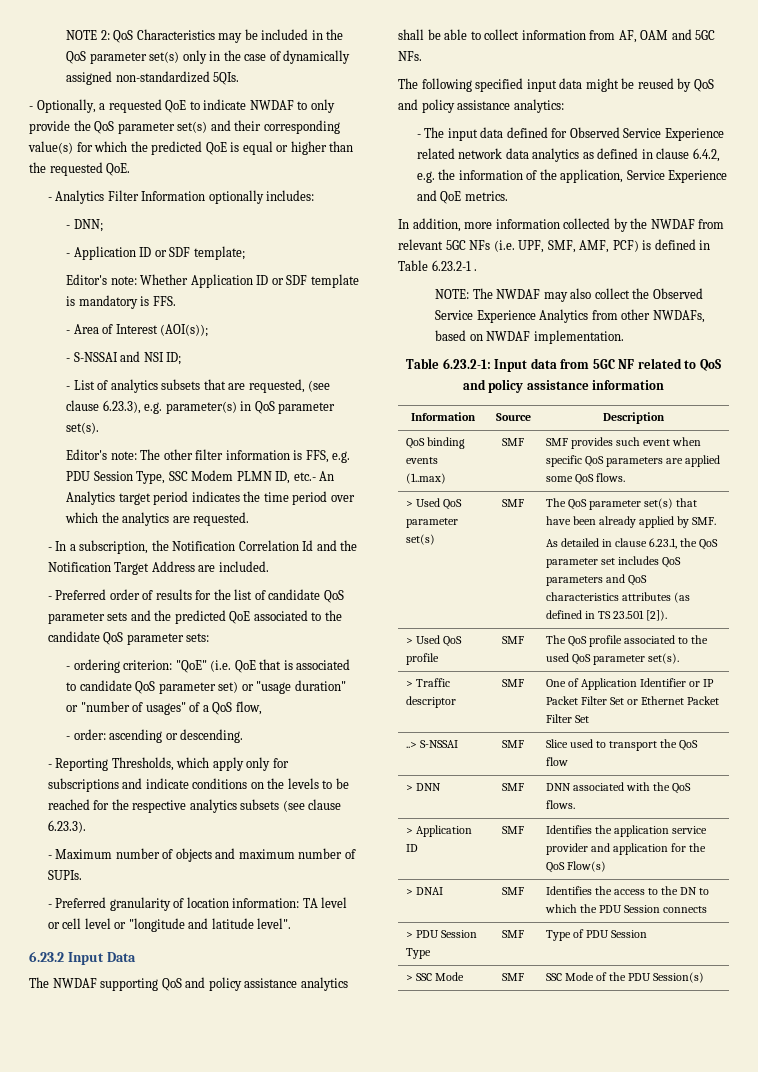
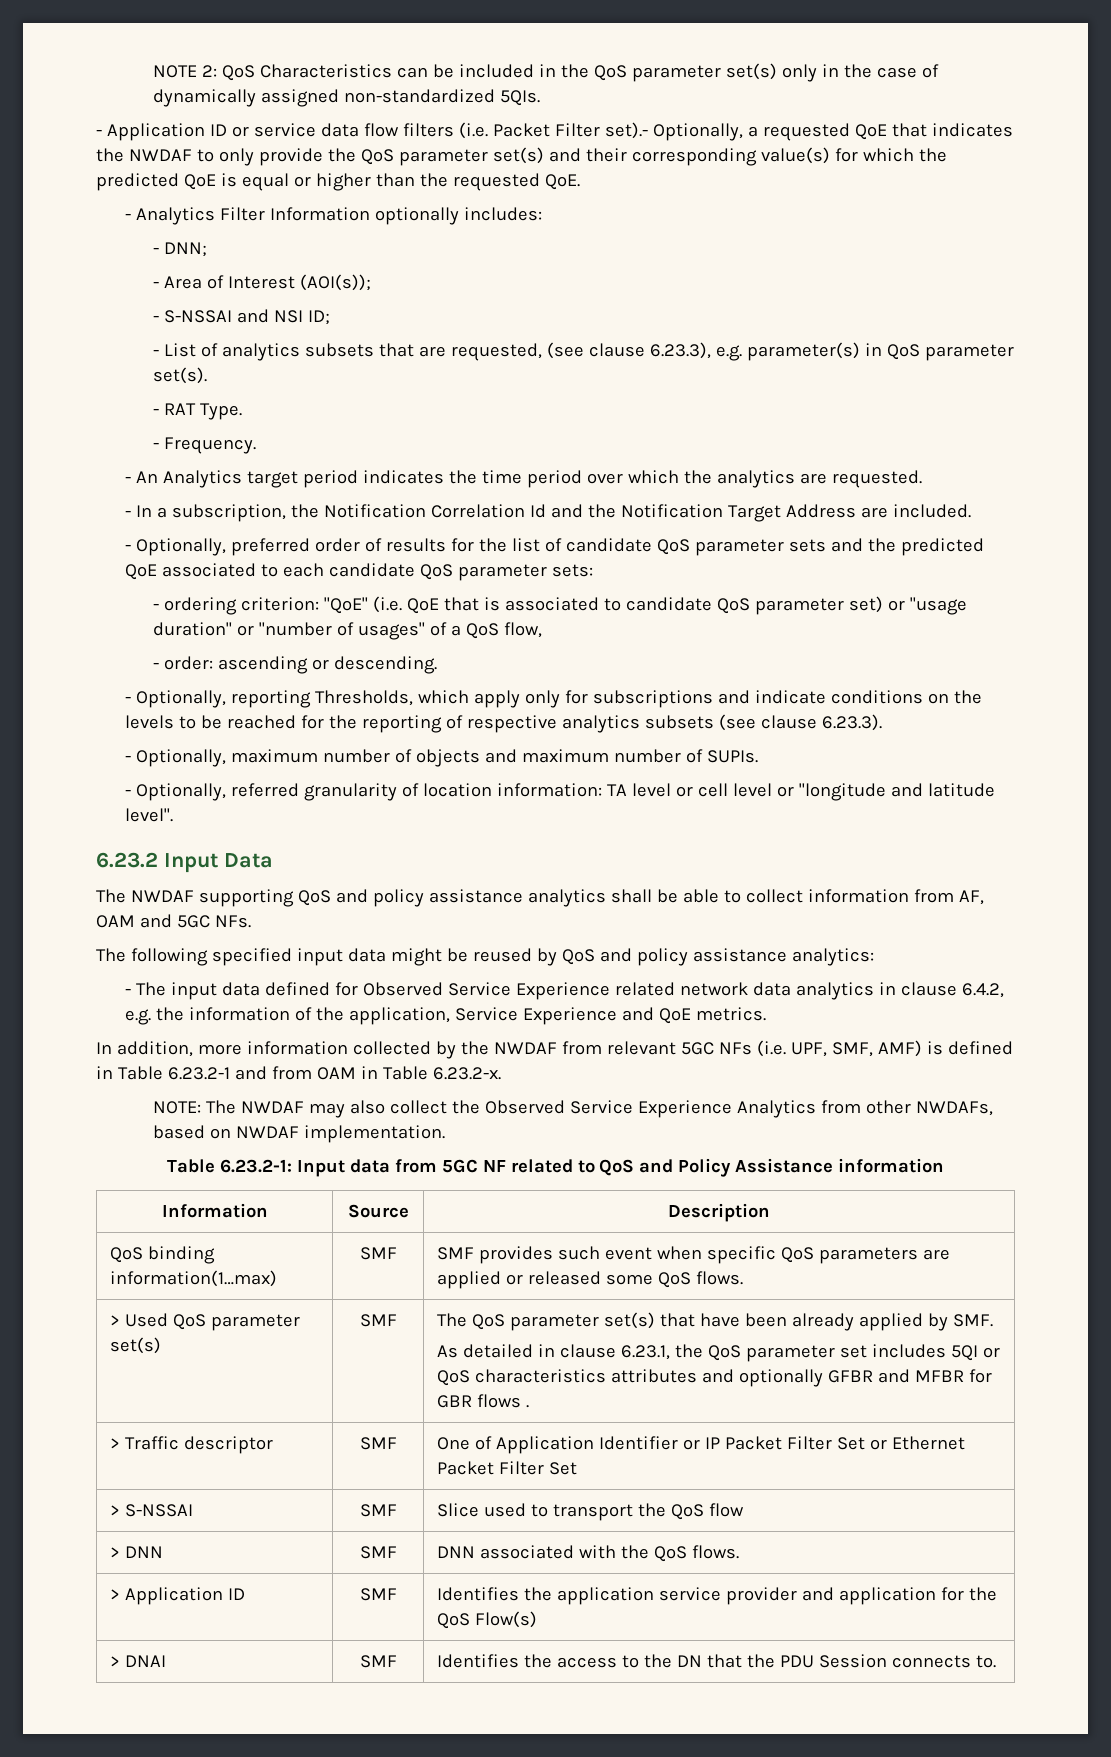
- NOTE 2: QoS Characteristics may be included in the QoS parameter set(s) only in the case of dynamically assigned non-standardized 5QIs.
+ NOTE 2: QoS Characteristics can be included in the QoS parameter set(s) only in the case of dynamically assigned non-standardized 5QIs.
- - Optionally, a requested QoE to indicate NWDAF to only provide the QoS parameter set(s) and their corresponding value(s) for which the predicted QoE is equal or higher than the requested QoE.
+ - Application ID or service data flow filters (i.e. Packet Filter set).- Optionally, a requested QoE that indicates the NWDAF to only provide the QoS parameter set(s) and their corresponding value(s) for which the predicted QoE is equal or higher than the requested QoE.
- - Application ID or SDF template;
- Editor's note: Whether Application ID or SDF template is mandatory is FFS.
- Editor's note: The other filter information is FFS, e.g. PDU Session Type, SSC Modem PLMN ID, etc.- An Analytics target period indicates the time period over which the analytics are requested.
+ - RAT Type.
+ - Frequency.
+ - An Analytics target period indicates the time period over which the analytics are requested.
- - Preferred order of results for the list of candidate QoS parameter sets and the predicted QoE associated to the candidate QoS parameter sets:
+ - Optionally, preferred order of results for the list of candidate QoS parameter sets and the predicted QoE associated to each candidate QoS parameter sets:
- - Reporting Thresholds, which apply only for subscriptions and indicate conditions on the levels to be reached for the respective analytics subsets (see clause 6.23.3).
+ - Optionally, reporting Thresholds, which apply only for subscriptions and indicate conditions on the levels to be reached for the reporting of respective analytics subsets (see clause 6.23.3).
- - Maximum number of objects and maximum number of SUPIs.
+ - Optionally, maximum number of objects and maximum number of SUPIs.
- - Preferred granularity of location information: TA level or cell level or "longitude and latitude level".
+ - Optionally, referred granularity of location information: TA level or cell level or "longitude and latitude level".
- - The input data defined for Observed Service Experience related network data analytics as defined in clause 6.4.2, e.g. the information of the application, Service Experience and QoE metrics.
+ - The input data defined for Observed Service Experience related network data analytics in clause 6.4.2, e.g. the information of the application, Service Experience and QoE metrics.
- In addition, more information collected by the NWDAF from relevant 5GC NFs (i.e. UPF, SMF, AMF, PCF) is defined in Table 6.23.2-1 .
+ In addition, more information collected by the NWDAF from relevant 5GC NFs (i.e. UPF, SMF, AMF) is defined in Table 6.23.2-1 and from OAM in Table 6.23.2-x.
- Table 6.23.2-1: Input data from 5GC NF related to QoS and policy assistance information
+ Table 6.23.2-1: Input data from 5GC NF related to QoS and Policy Assistance information
- QoS binding events (1..max) | SMF | SMF provides such event when specific QoS parameters are applied some QoS flows.
+ QoS binding information(1…max) | SMF | SMF provides such event when specific QoS parameters are applied or released some QoS flows.
- As detailed in clause 6.23.1, the QoS parameter set includes QoS parameters and QoS characteristics attributes (as defined in TS 23.501 [2]).
- > Used QoS profile | SMF | The QoS profile associated to the used QoS parameter set(s).
+ As detailed in clause 6.23.1, the QoS parameter set includes 5QI or QoS characteristics attributes and optionally GFBR and MFBR for GBR flows .
- ..> S-NSSAI | SMF | Slice used to transport the QoS flow
+ > S-NSSAI | SMF | Slice used to transport the QoS flow
- > DNAI | SMF | Identifies the access to the DN to which the PDU Session connects
- > PDU Session Type | SMF | Type of PDU Session
- > SSC Mode | SMF | SSC Mode of the PDU Session(s)
+ > DNAI | SMF | Identifies the access to the DN that the PDU Session connects to.

